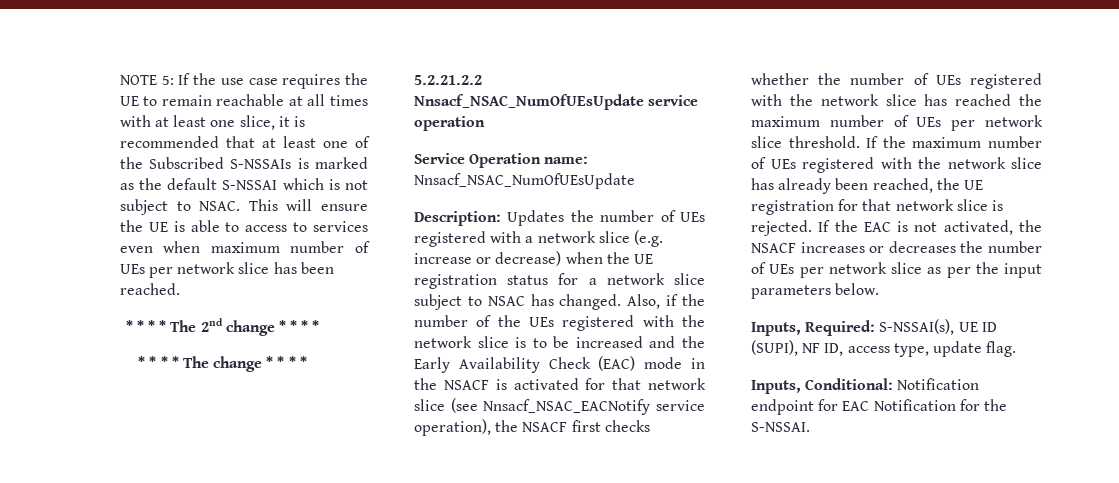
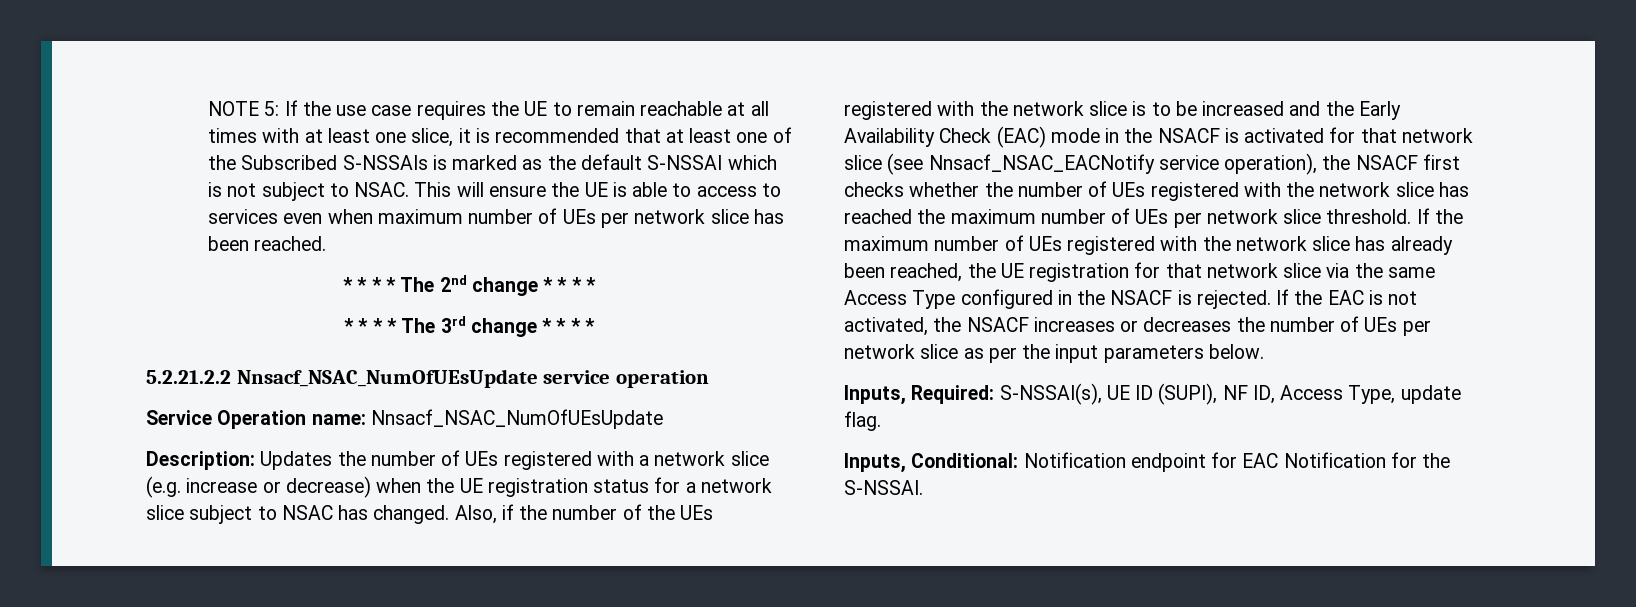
- * * * * The change * * * *
+ * * * * The 3rd change * * * *
- If the maximum number of UEs registered with the network slice has already been reached, the UE registration for that network slice is rejected.
+ If the maximum number of UEs registered with the network slice has already been reached, the UE registration for that network slice via the same Access Type configured in the NSACF is rejected.
- Inputs, Required: S-NSSAI(s), UE ID (SUPI), NF ID, access type, update flag.
+ Inputs, Required: S-NSSAI(s), UE ID (SUPI), NF ID, Access Type, update flag.

